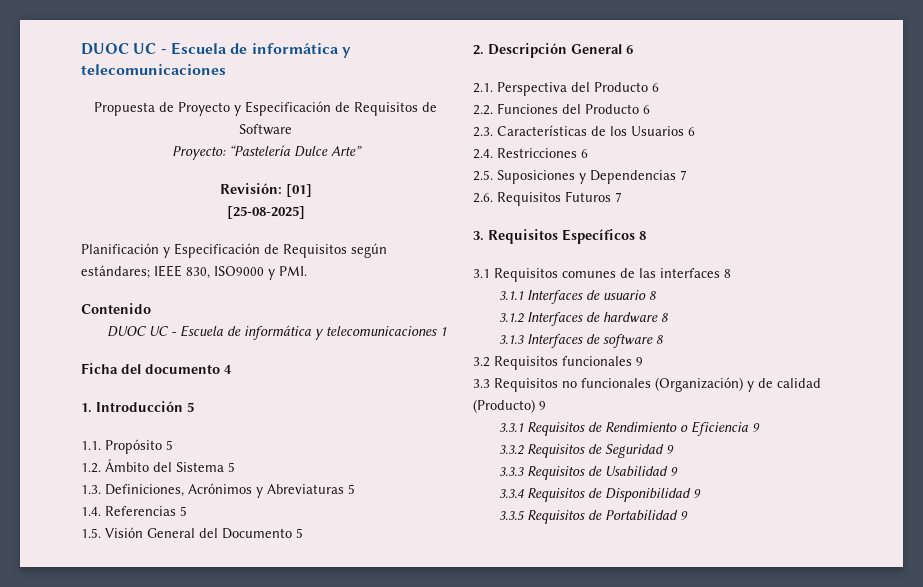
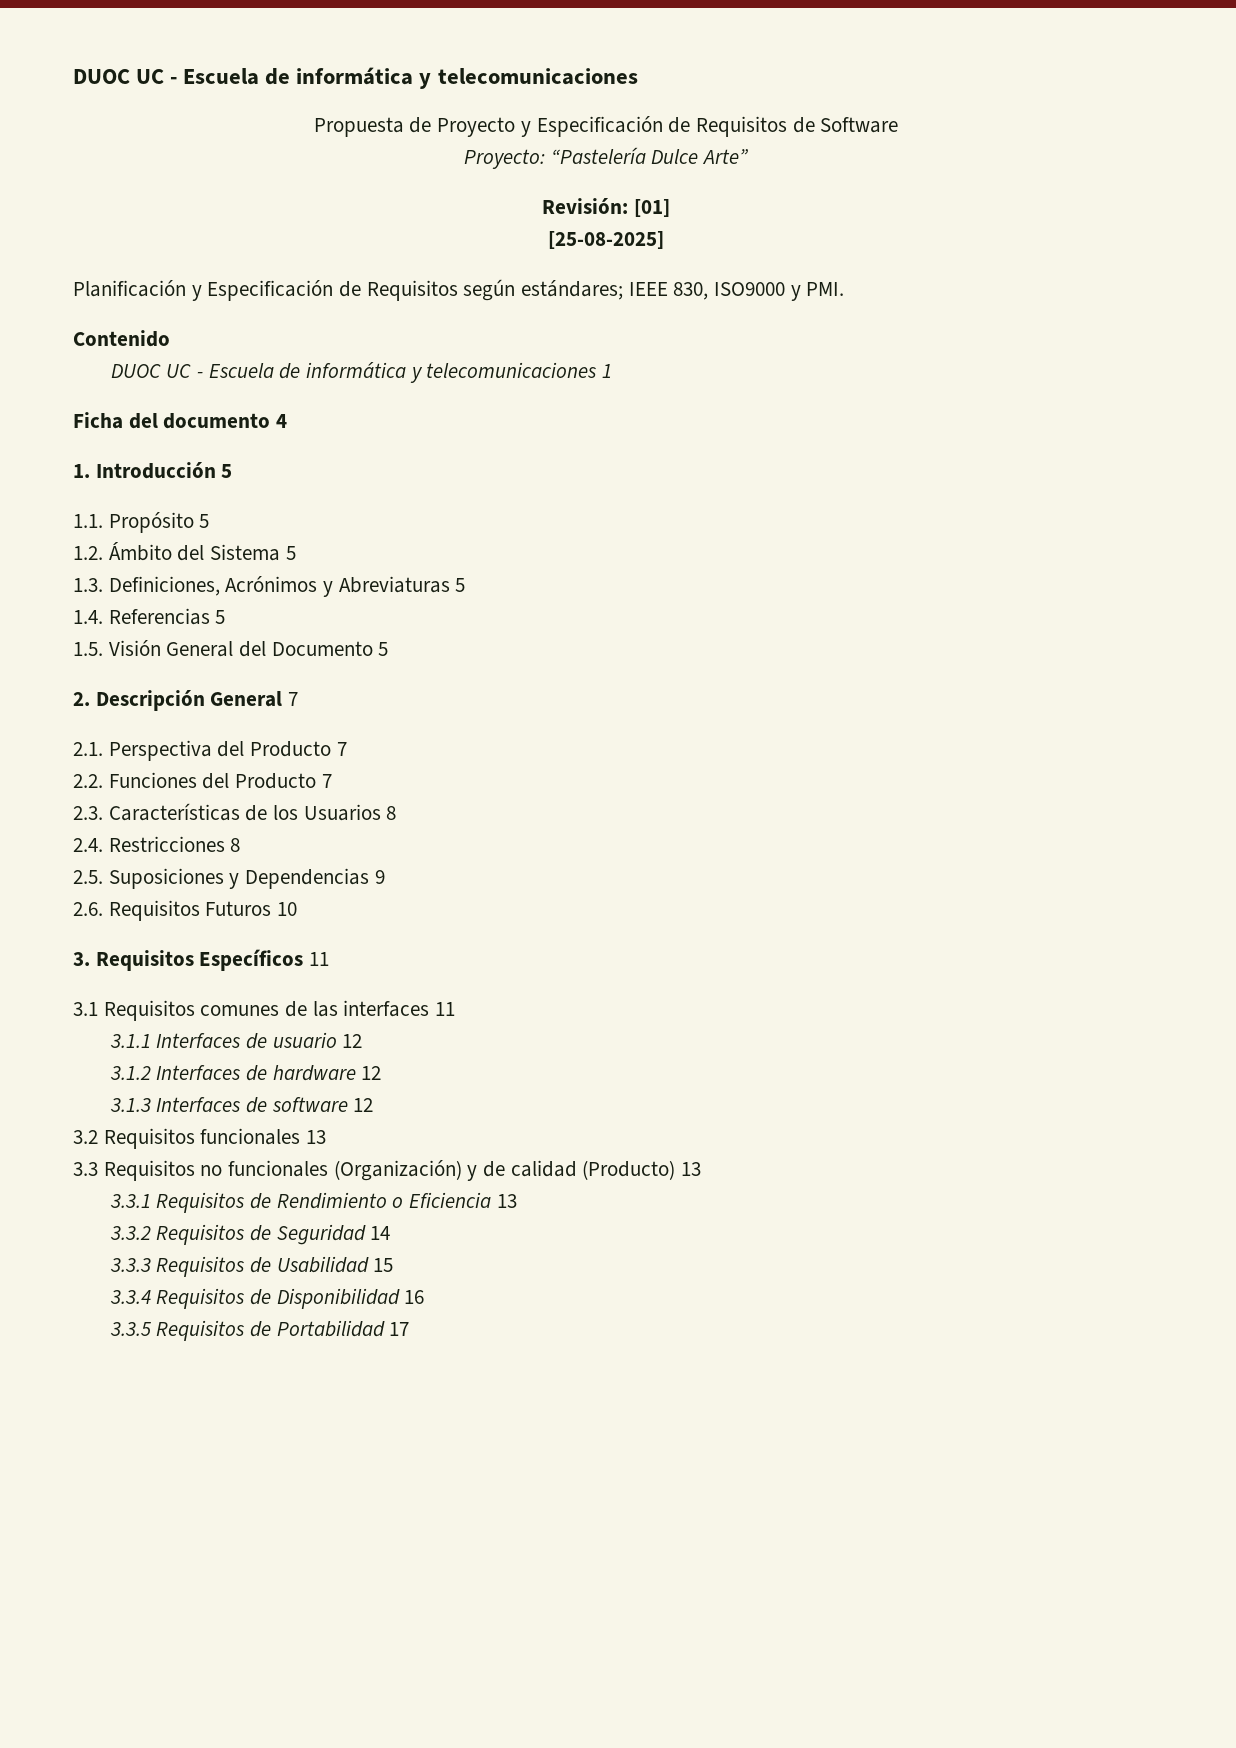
- 2. Descripción General 6
+ 2. Descripción General 7
- 2.1. Perspectiva del Producto 6
+ 2.1. Perspectiva del Producto 7
- 2.2. Funciones del Producto 6
+ 2.2. Funciones del Producto 7
- 2.3. Características de los Usuarios 6
+ 2.3. Características de los Usuarios 8
- 2.4. Restricciones 6
+ 2.4. Restricciones 8
- 2.5. Suposiciones y Dependencias 7
+ 2.5. Suposiciones y Dependencias 9
- 2.6. Requisitos Futuros 7
+ 2.6. Requisitos Futuros 10
- 3. Requisitos Específicos 8
+ 3. Requisitos Específicos 11
- 3.1 Requisitos comunes de las interfaces 8
+ 3.1 Requisitos comunes de las interfaces 11
- 3.1.1 Interfaces de usuario 8
+ 3.1.1 Interfaces de usuario 12
- 3.1.2 Interfaces de hardware 8
+ 3.1.2 Interfaces de hardware 12
- 3.1.3 Interfaces de software 8
+ 3.1.3 Interfaces de software 12
- 3.2 Requisitos funcionales 9
+ 3.2 Requisitos funcionales 13
- 3.3 Requisitos no funcionales (Organización) y de calidad (Producto) 9
+ 3.3 Requisitos no funcionales (Organización) y de calidad (Producto) 13
- 3.3.1 Requisitos de Rendimiento o Eficiencia 9
+ 3.3.1 Requisitos de Rendimiento o Eficiencia 13
- 3.3.2 Requisitos de Seguridad 9
+ 3.3.2 Requisitos de Seguridad 14
- 3.3.3 Requisitos de Usabilidad 9
+ 3.3.3 Requisitos de Usabilidad 15
- 3.3.4 Requisitos de Disponibilidad 9
+ 3.3.4 Requisitos de Disponibilidad 16
- 3.3.5 Requisitos de Portabilidad 9
+ 3.3.5 Requisitos de Portabilidad 17

